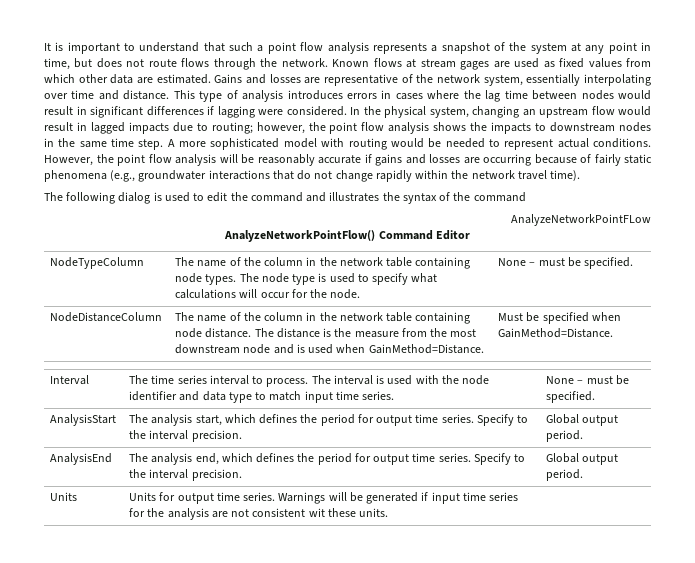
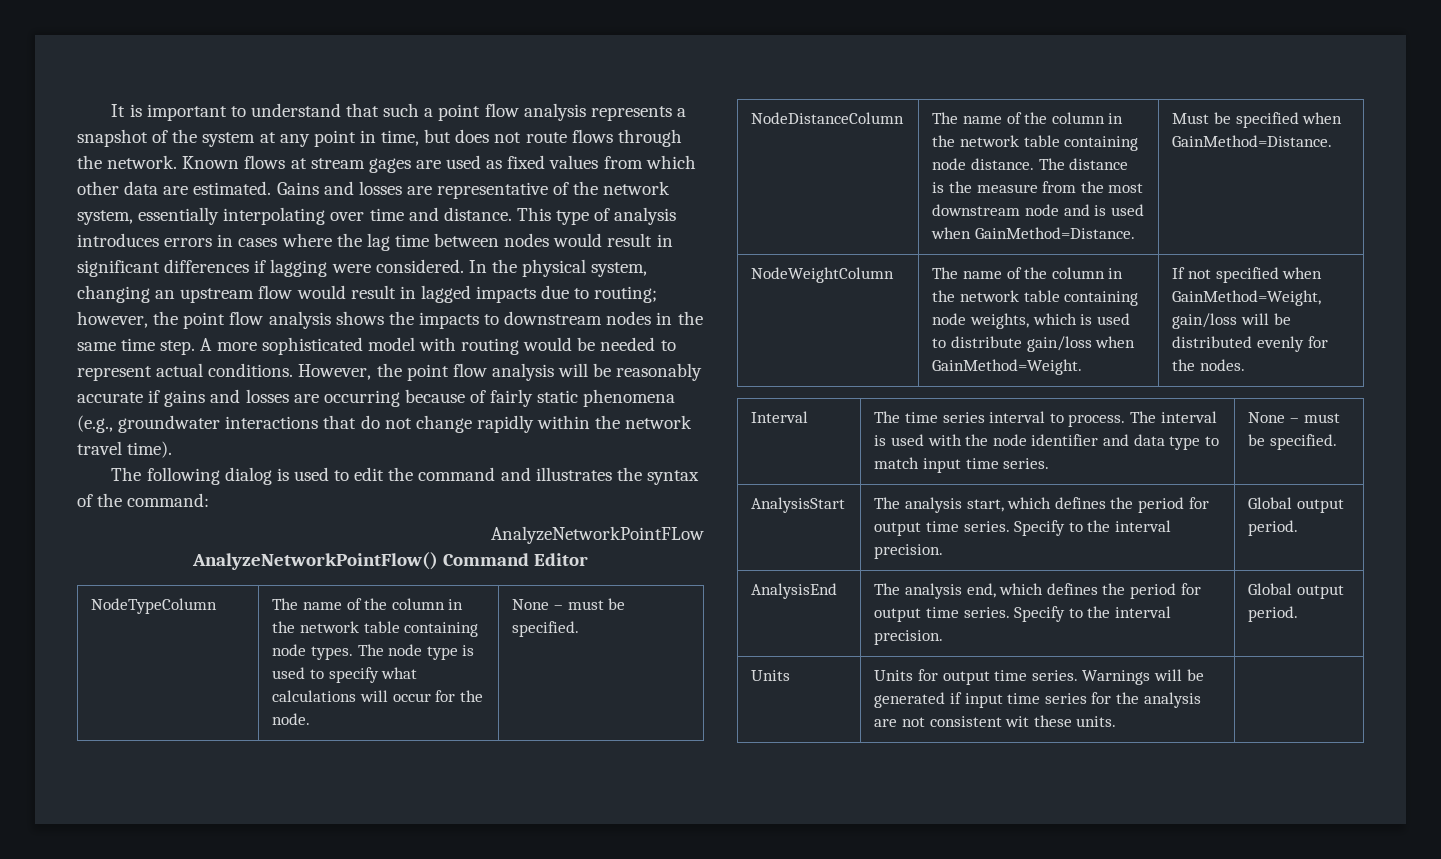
- The following dialog is used to edit the command and illustrates the syntax of the command
+ The following dialog is used to edit the command and illustrates the syntax of the command:
+ NodeWeightColumn | The name of the column in the network table containing node weights, which is used to distribute gain/loss when GainMethod=Weight. | If not specified when GainMethod=Weight, gain/loss will be distributed evenly for the nodes.

